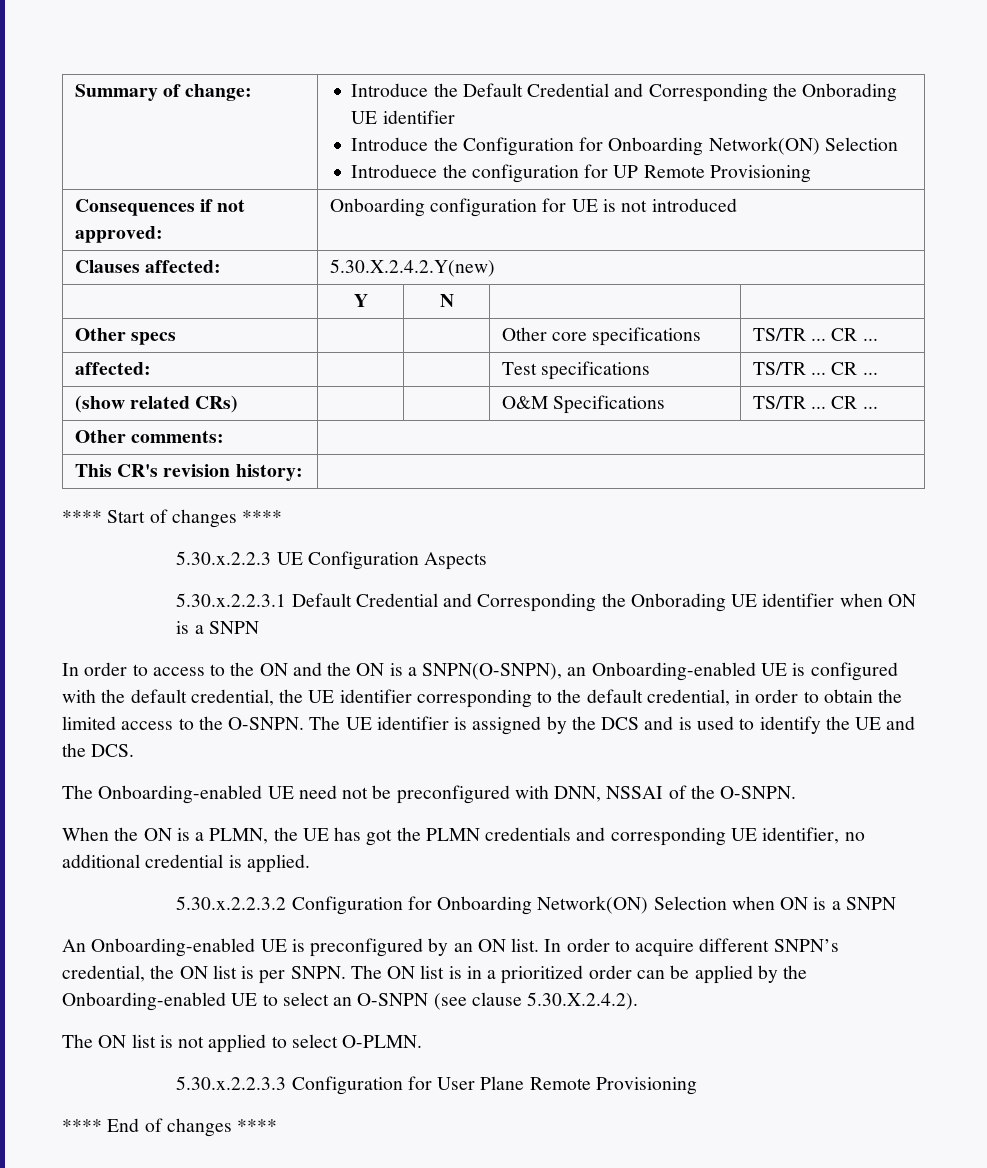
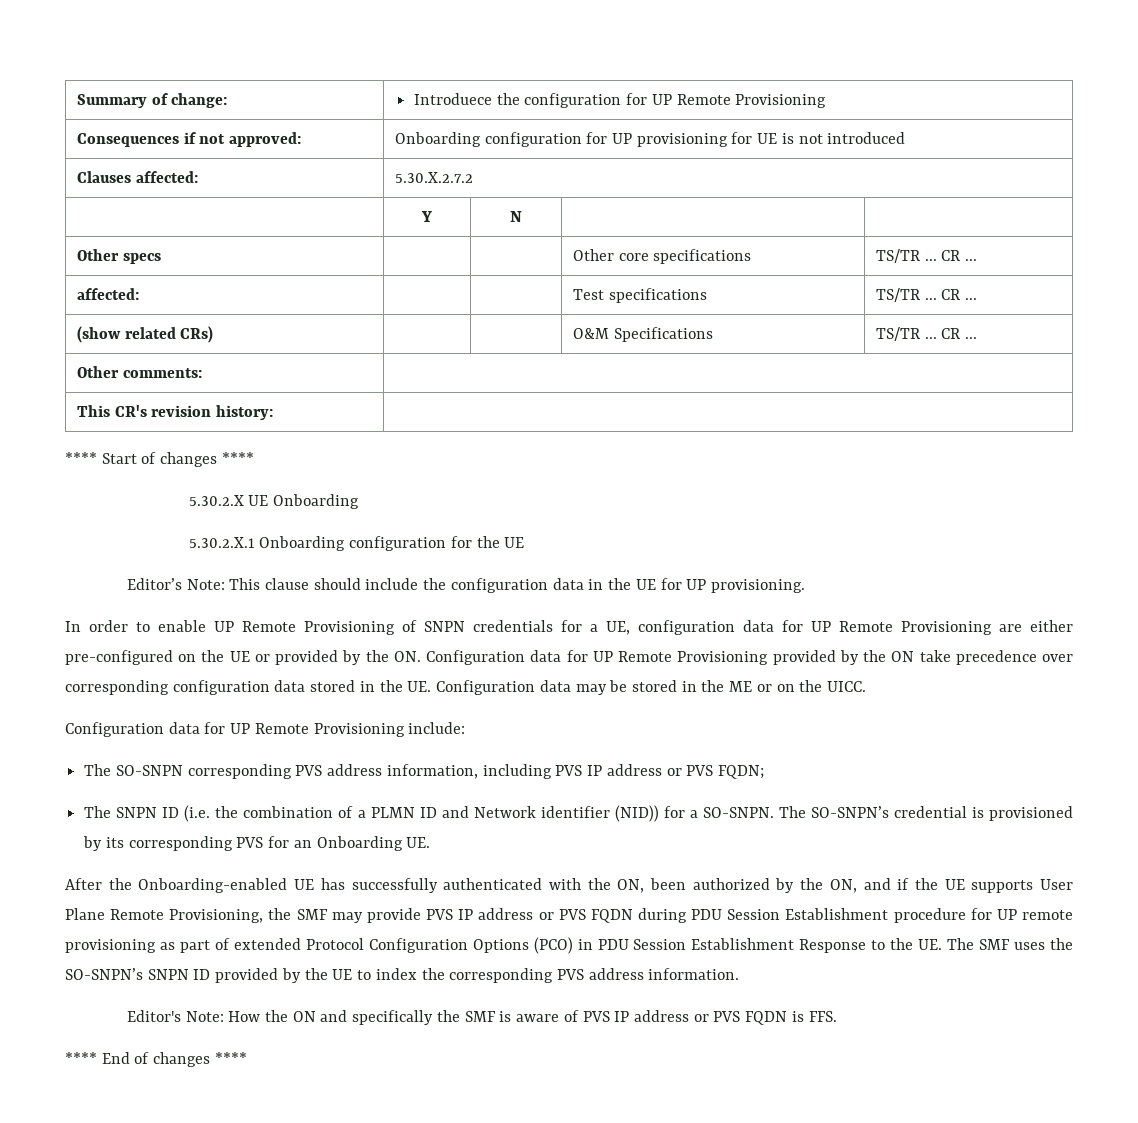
- Summary of change: | Introduce the Default Credential and Corresponding the Onborading UE identifier
- Introduce the Configuration for Onboarding Network(ON) Selection
- Introduece the configuration for UP Remote Provisioning
+ Summary of change: | Introduece the configuration for UP Remote Provisioning
- Consequences if not approved: | Onboarding configuration for UE is not introduced
+ Consequences if not approved: | Onboarding configuration for UP provisioning for UE is not introduced
- Clauses affected: | 5.30.X.2.4.2.Y(new)
+ Clauses affected: | 5.30.X.2.7.2
- 5.30.x.2.2.3 UE Configuration Aspects
- 5.30.x.2.2.3.1 Default Credential and Corresponding the Onborading UE identifier when ON is a SNPN
- In order to access to the ON and the ON is a SNPN(O-SNPN), an Onboarding-enabled UE is configured with the default credential, the UE identifier corresponding to the default credential, in order to obtain the limited access to the O-SNPN. The UE identifier is assigned by the DCS and is used to identify the UE and the DCS.
- The Onboarding-enabled UE need not be preconfigured with DNN, NSSAI of the O-SNPN.
- When the ON is a PLMN, the UE has got the PLMN credentials and corresponding UE identifier, no additional credential is applied.
- 5.30.x.2.2.3.2 Configuration for Onboarding Network(ON) Selection when ON is a SNPN
- An Onboarding-enabled UE is preconfigured by an ON list. In order to acquire different SNPN’s credential, the ON list is per SNPN. The ON list is in a prioritized order can be applied by the Onboarding-enabled UE to select an O-SNPN (see clause 5.30.X.2.4.2).
- The ON list is not applied to select O-PLMN.
- 5.30.x.2.2.3.3 Configuration for User Plane Remote Provisioning
+ 5.30.2.X UE Onboarding
+ 5.30.2.X.1 Onboarding configuration for the UE
+ Editor’s Note: This clause should include the configuration data in the UE for UP provisioning.
+ In order to enable UP Remote Provisioning of SNPN credentials for a UE, configuration data for UP Remote Provisioning are either pre-configured on the UE or provided by the ON. Configuration data for UP Remote Provisioning provided by the ON take precedence over corresponding configuration data stored in the UE. Configuration data may be stored in the ME or on the UICC.
+ Configuration data for UP Remote Provisioning include:
+ The SO-SNPN corresponding PVS address information, including PVS IP address or PVS FQDN;
+ The SNPN ID (i.e. the combination of a PLMN ID and Network identifier (NID)) for a SO-SNPN. The SO-SNPN’s credential is provisioned by its corresponding PVS for an Onboarding UE.
+ After the Onboarding-enabled UE has successfully authenticated with the ON, been authorized by the ON, and if the UE supports User Plane Remote Provisioning, the SMF may provide PVS IP address or PVS FQDN during PDU Session Establishment procedure for UP remote provisioning as part of extended Protocol Configuration Options (PCO) in PDU Session Establishment Response to the UE. The SMF uses the SO-SNPN’s SNPN ID provided by the UE to index the corresponding PVS address information.
+ Editor's Note: How the ON and specifically the SMF is aware of PVS IP address or PVS FQDN is FFS.

